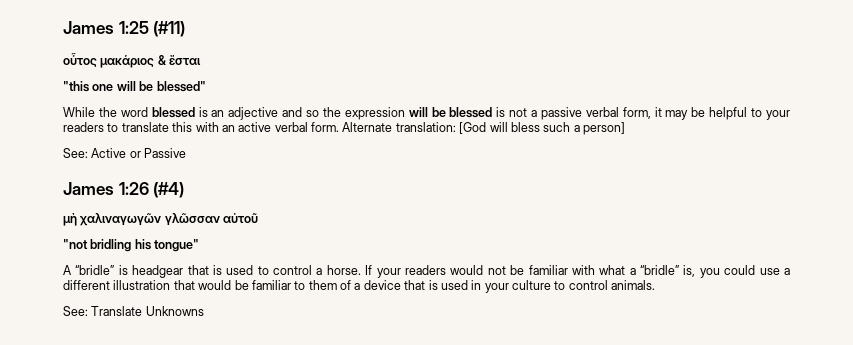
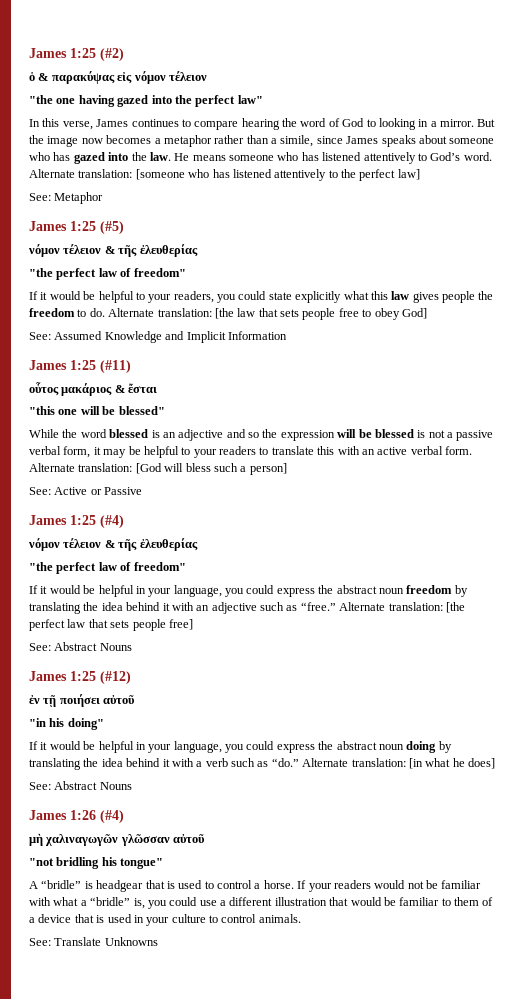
+ James 1:25 (#2)
+ ὁ & παρακύψας εἰς νόμον τέλειον
+ "the one having gazed into the perfect law"
+ In this verse, James continues to compare hearing the word of God to looking in a mirror. But the image now becomes a metaphor rather than a simile, since James speaks about someone who has gazed into the law. He means someone who has listened attentively to God’s word. Alternate translation: [someone who has listened attentively to the perfect law]
+ See: Metaphor
+ James 1:25 (#5)
+ νόμον τέλειον & τῆς ἐλευθερίας
+ "the perfect law of freedom"
+ If it would be helpful to your readers, you could state explicitly what this law gives people the freedom to do. Alternate translation: [the law that sets people free to obey God]
+ See: Assumed Knowledge and Implicit Information
+ James 1:25 (#4)
+ νόμον τέλειον & τῆς ἐλευθερίας
+ "the perfect law of freedom"
+ If it would be helpful in your language, you could express the abstract noun freedom by translating the idea behind it with an adjective such as “free.” Alternate translation: [the perfect law that sets people free]
+ See: Abstract Nouns
+ James 1:25 (#12)
+ ἐν τῇ ποιήσει αὐτοῦ
+ "in his doing"
+ If it would be helpful in your language, you could express the abstract noun doing by translating the idea behind it with a verb such as “do.” Alternate translation: [in what he does]
+ See: Abstract Nouns

